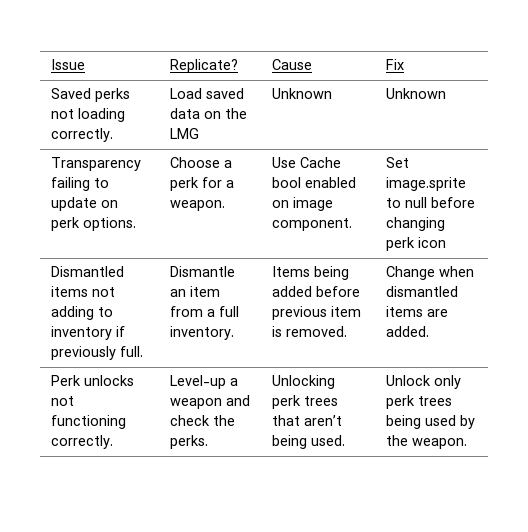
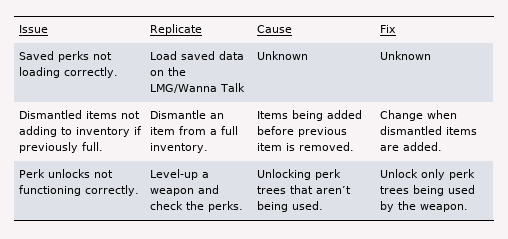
- Issue | Replicate? | Cause | Fix
+ Issue | Replicate | Cause | Fix
- Saved perks not loading correctly. | Load saved data on the LMG | Unknown | Unknown
+ Saved perks not loading correctly. | Load saved data on the LMG/Wanna Talk | Unknown | Unknown
- Transparency failing to update on perk options. | Choose a perk for a weapon. | Use Cache bool enabled on image component. | Set image.sprite to null before changing perk icon

